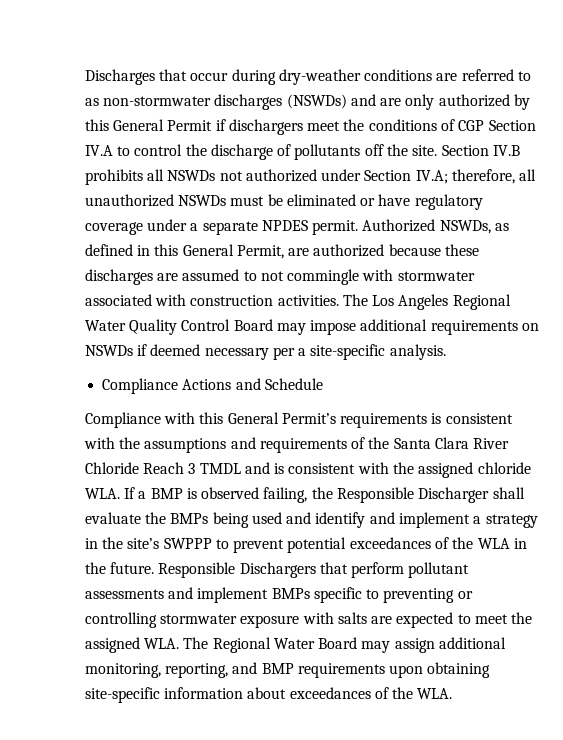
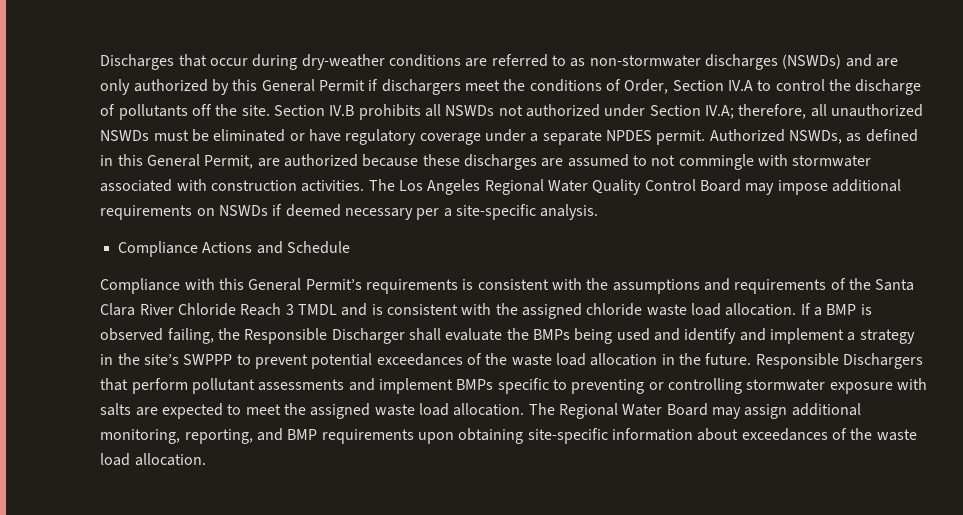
- Discharges that occur during dry-weather conditions are referred to as non-stormwater discharges (NSWDs) and are only authorized by this General Permit if dischargers meet the conditions of CGP Section IV.A to control the discharge of pollutants off the site.
+ Discharges that occur during dry-weather conditions are referred to as non-stormwater discharges (NSWDs) and are only authorized by this General Permit if dischargers meet the conditions of Order, Section IV.A to control the discharge of pollutants off the site.
- Compliance with this General Permit’s requirements is consistent with the assumptions and requirements of the Santa Clara River Chloride Reach 3 TMDL and is consistent with the assigned chloride WLA. If a BMP is observed failing, the Responsible Discharger shall evaluate the BMPs being used and identify and implement a strategy in the site’s SWPPP to prevent potential exceedances of the WLA in the future.
+ Compliance with this General Permit’s requirements is consistent with the assumptions and requirements of the Santa Clara River Chloride Reach 3 TMDL and is consistent with the assigned chloride waste load allocation. If a BMP is observed failing, the Responsible Discharger shall evaluate the BMPs being used and identify and implement a strategy in the site’s SWPPP to prevent potential exceedances of the waste load allocation in the future.
- Responsible Dischargers that perform pollutant assessments and implement BMPs specific to preventing or controlling stormwater exposure with salts are expected to meet the assigned WLA. The Regional Water Board may assign additional monitoring, reporting, and BMP requirements upon obtaining site-specific information about exceedances of the WLA.
+ Responsible Dischargers that perform pollutant assessments and implement BMPs specific to preventing or controlling stormwater exposure with salts are expected to meet the assigned waste load allocation. The Regional Water Board may assign additional monitoring, reporting, and BMP requirements upon obtaining site-specific information about exceedances of the waste load allocation.

